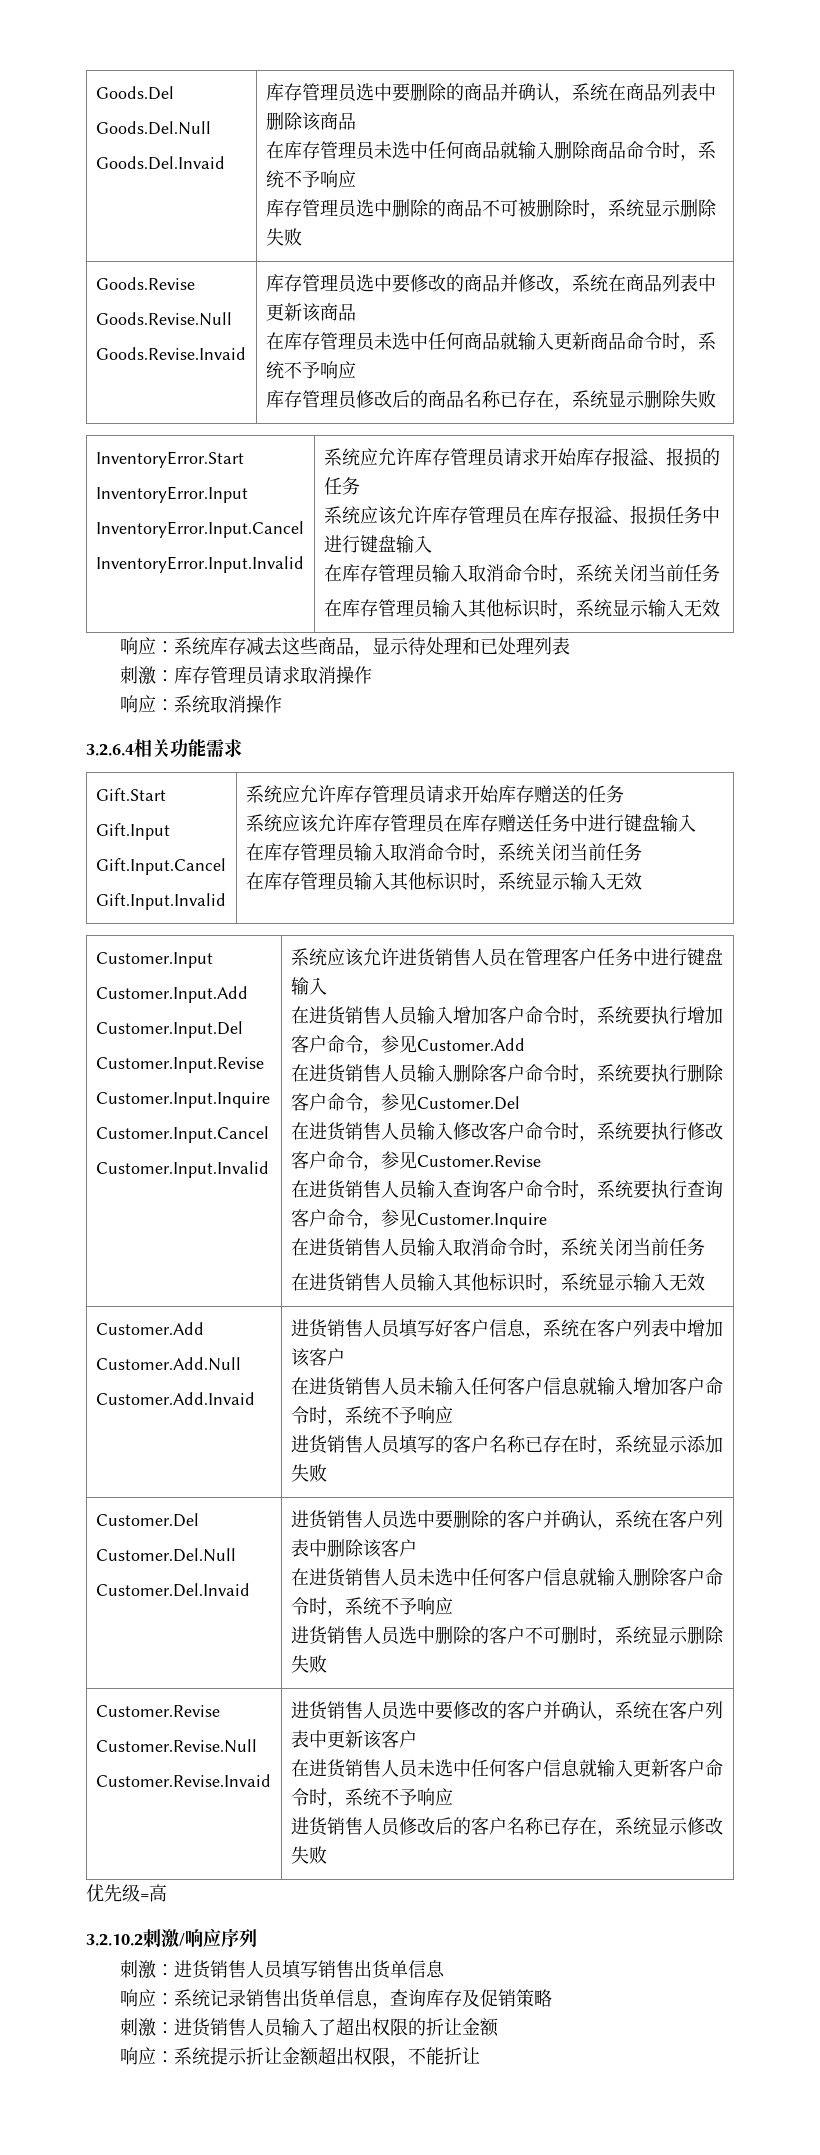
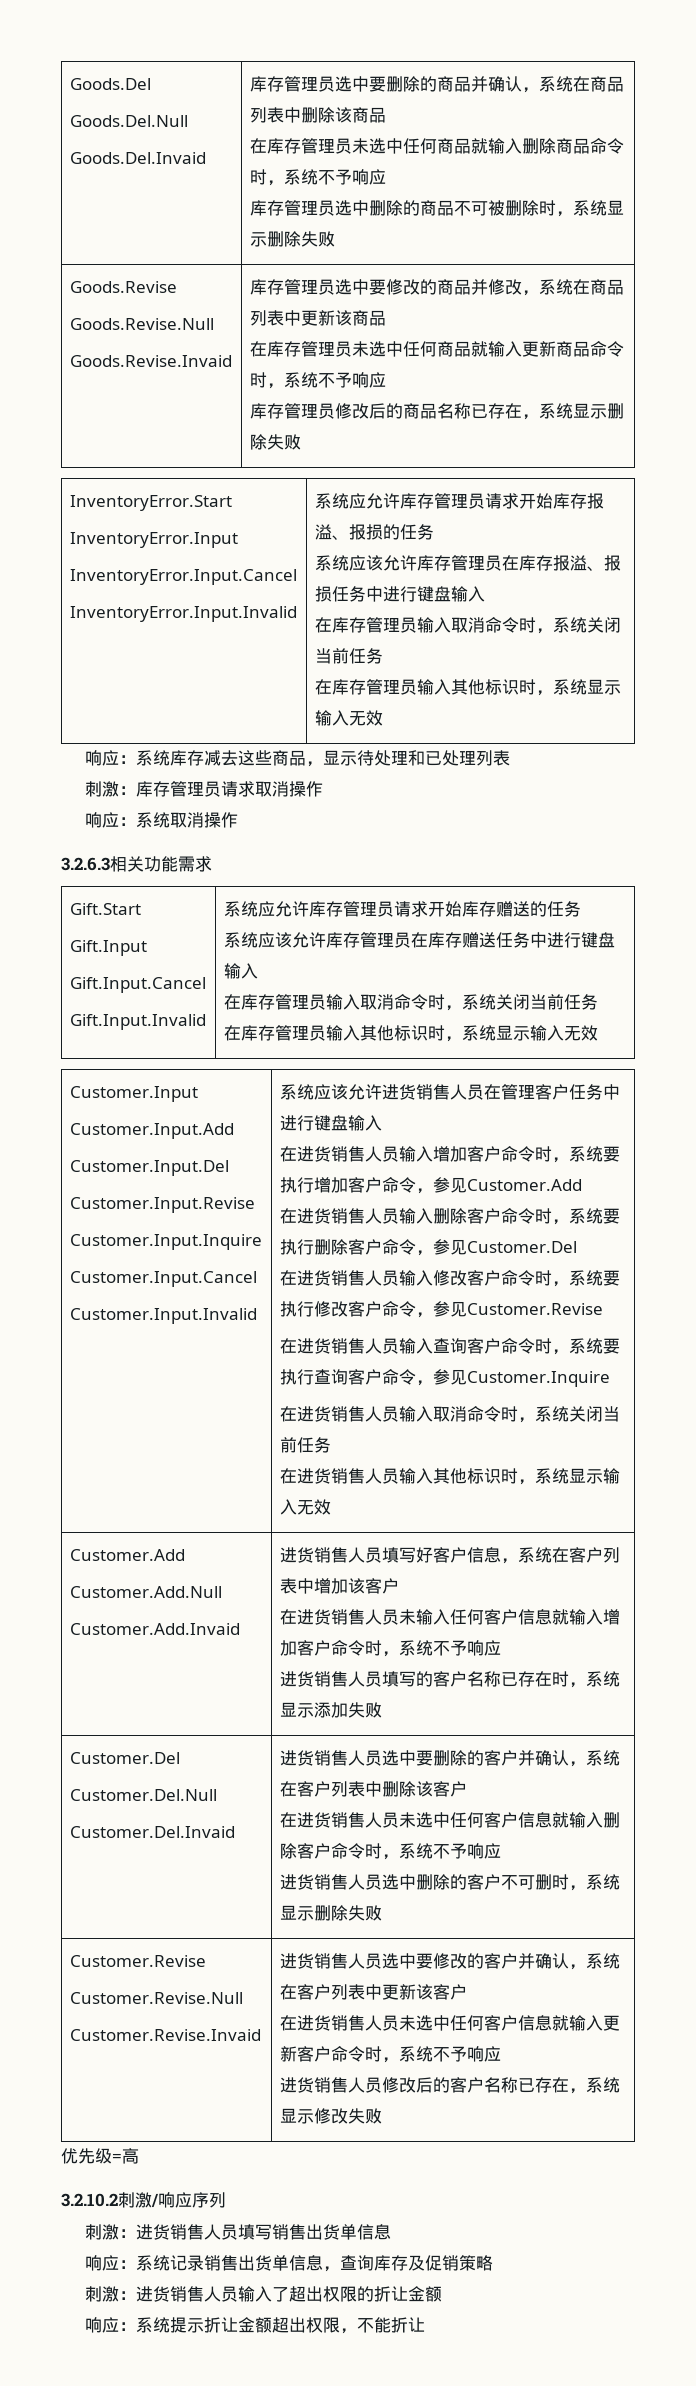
- 3.2.6.4相关功能需求
+ 3.2.6.3相关功能需求

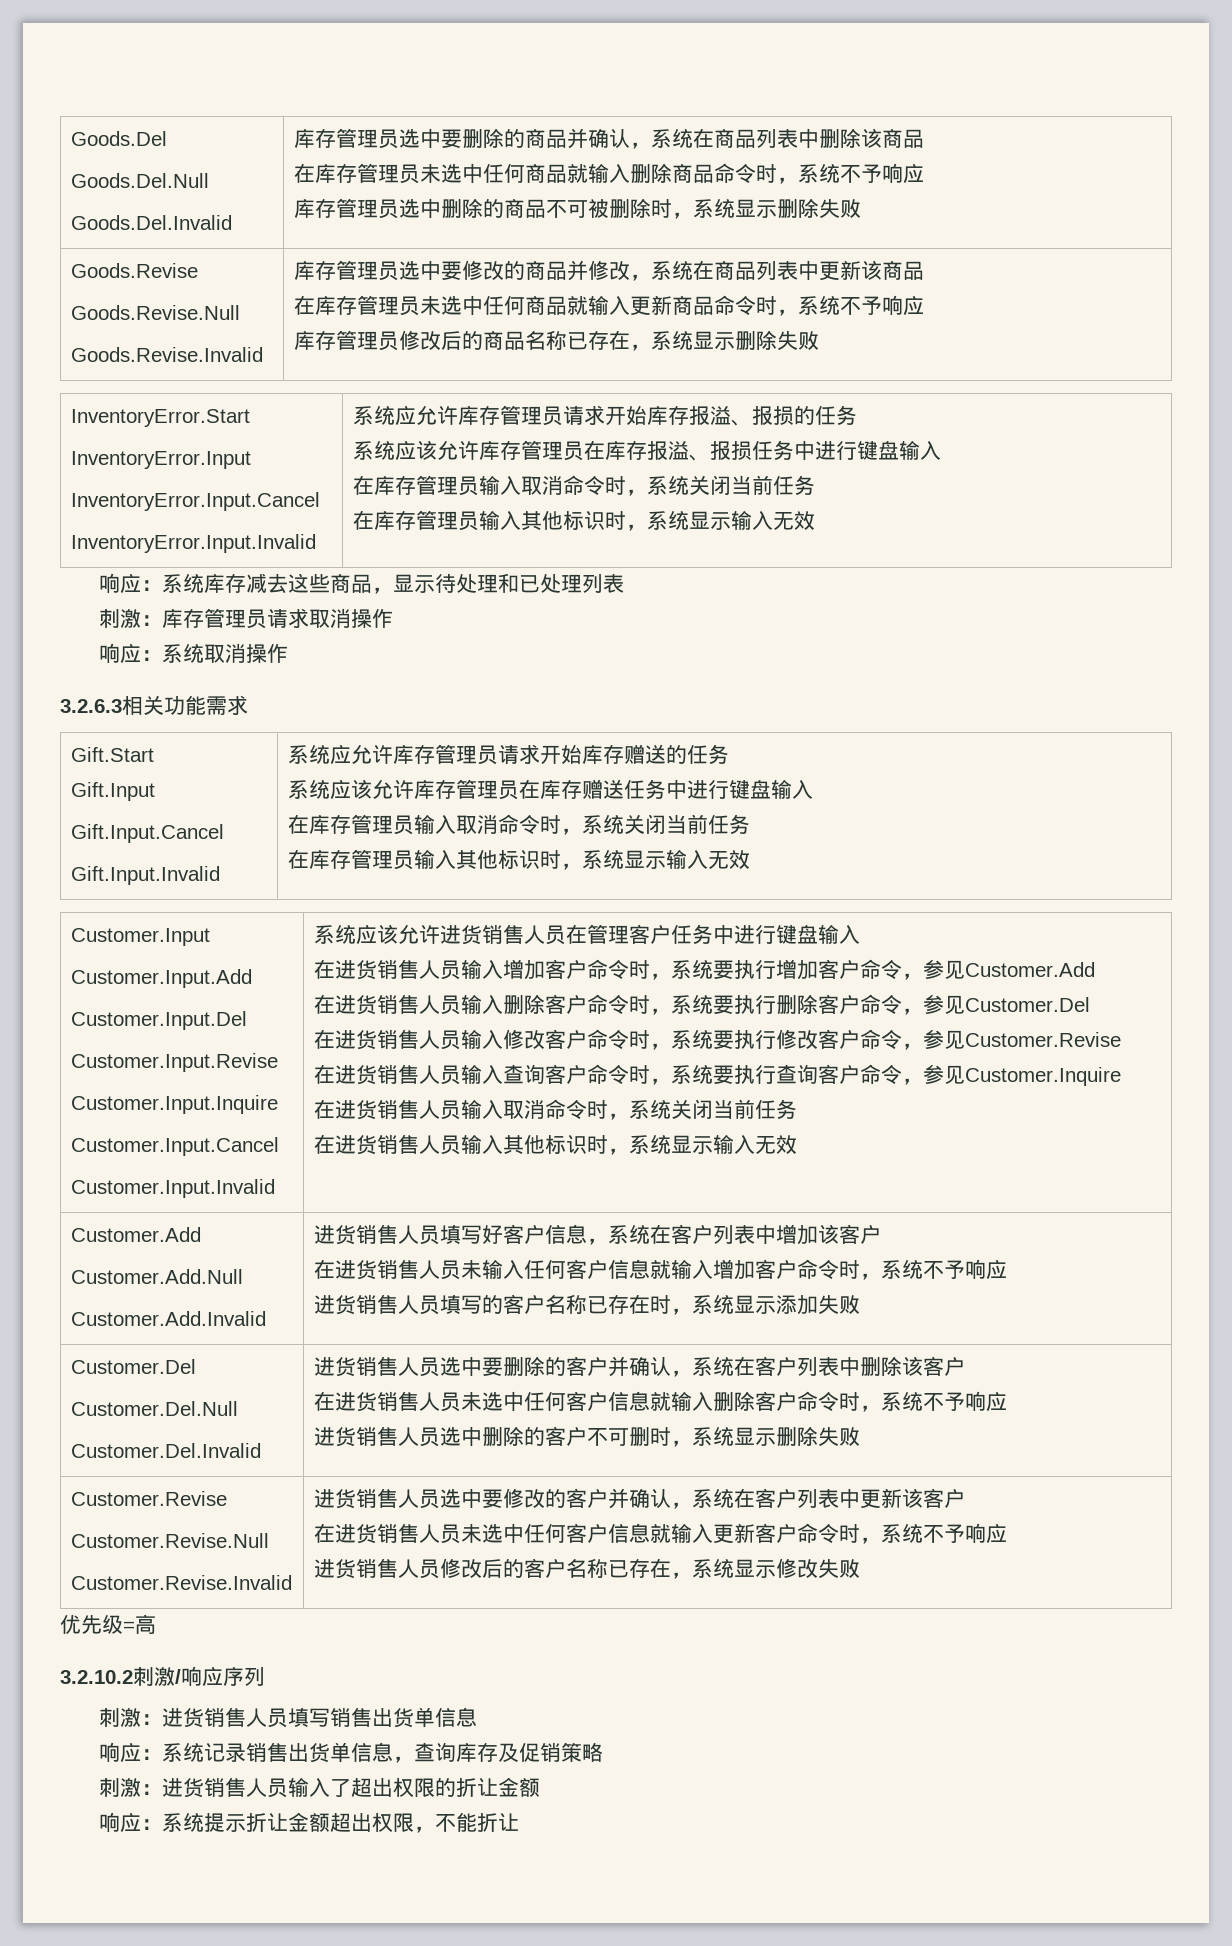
- Goods.Del.Invaid
+ Goods.Del.Invalid
- Goods.Revise.Invaid
+ Goods.Revise.Invalid
- Customer.Add.Invaid
+ Customer.Add.Invalid
- Customer.Del.Invaid
+ Customer.Del.Invalid
- Customer.Revise.Invaid
+ Customer.Revise.Invalid

